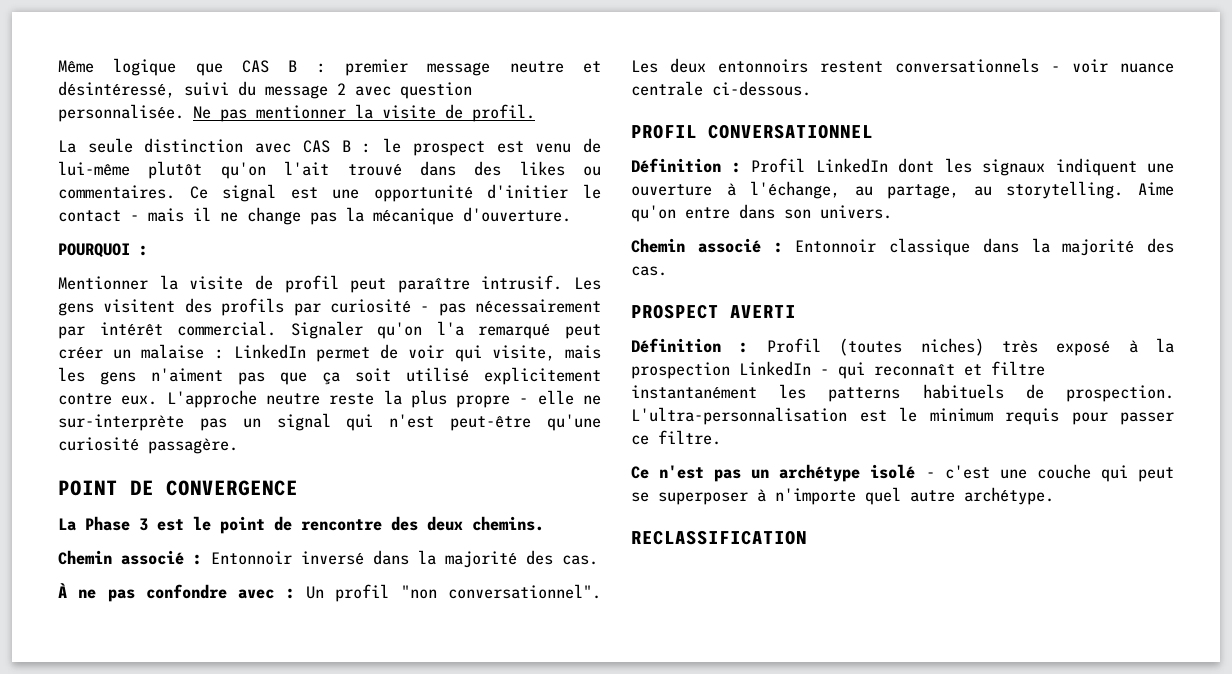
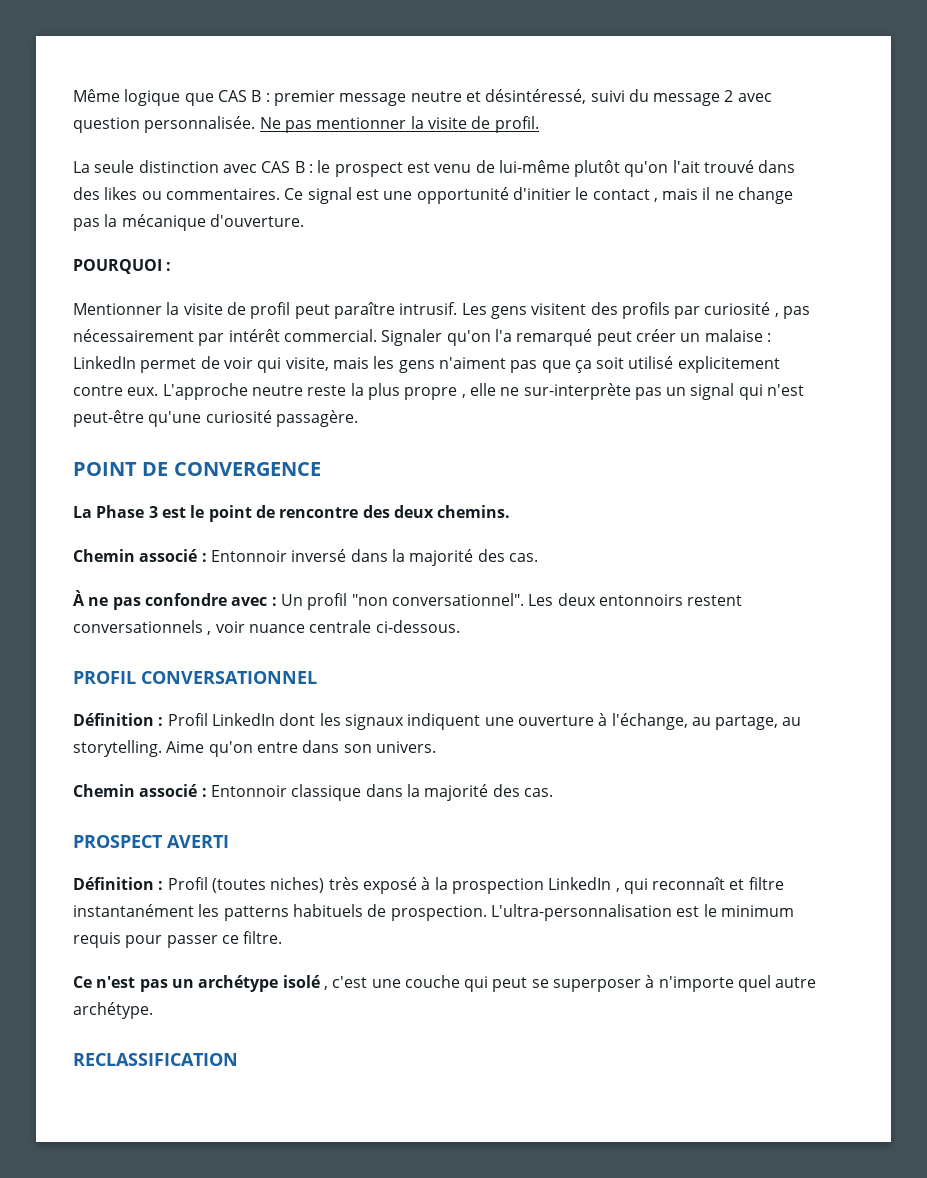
- Ce signal est une opportunité d'initier le contact - mais il ne change pas la mécanique d'ouverture.
+ Ce signal est une opportunité d'initier le contact , mais il ne change pas la mécanique d'ouverture.
- Les gens visitent des profils par curiosité - pas nécessairement par intérêt commercial.
+ Les gens visitent des profils par curiosité , pas nécessairement par intérêt commercial.
- L'approche neutre reste la plus propre - elle ne sur-interprète pas un signal qui n'est peut-être qu'une curiosité passagère.
+ L'approche neutre reste la plus propre , elle ne sur-interprète pas un signal qui n'est peut-être qu'une curiosité passagère.
- Les deux entonnoirs restent conversationnels - voir nuance centrale ci-dessous.
+ Les deux entonnoirs restent conversationnels , voir nuance centrale ci-dessous.
- Définition : Profil (toutes niches) très exposé à la prospection LinkedIn - qui reconnaît et filtre instantanément les patterns habituels de prospection.
+ Définition : Profil (toutes niches) très exposé à la prospection LinkedIn , qui reconnaît et filtre instantanément les patterns habituels de prospection.
- Ce n'est pas un archétype isolé - c'est une couche qui peut se superposer à n'importe quel autre archétype.
+ Ce n'est pas un archétype isolé , c'est une couche qui peut se superposer à n'importe quel autre archétype.

